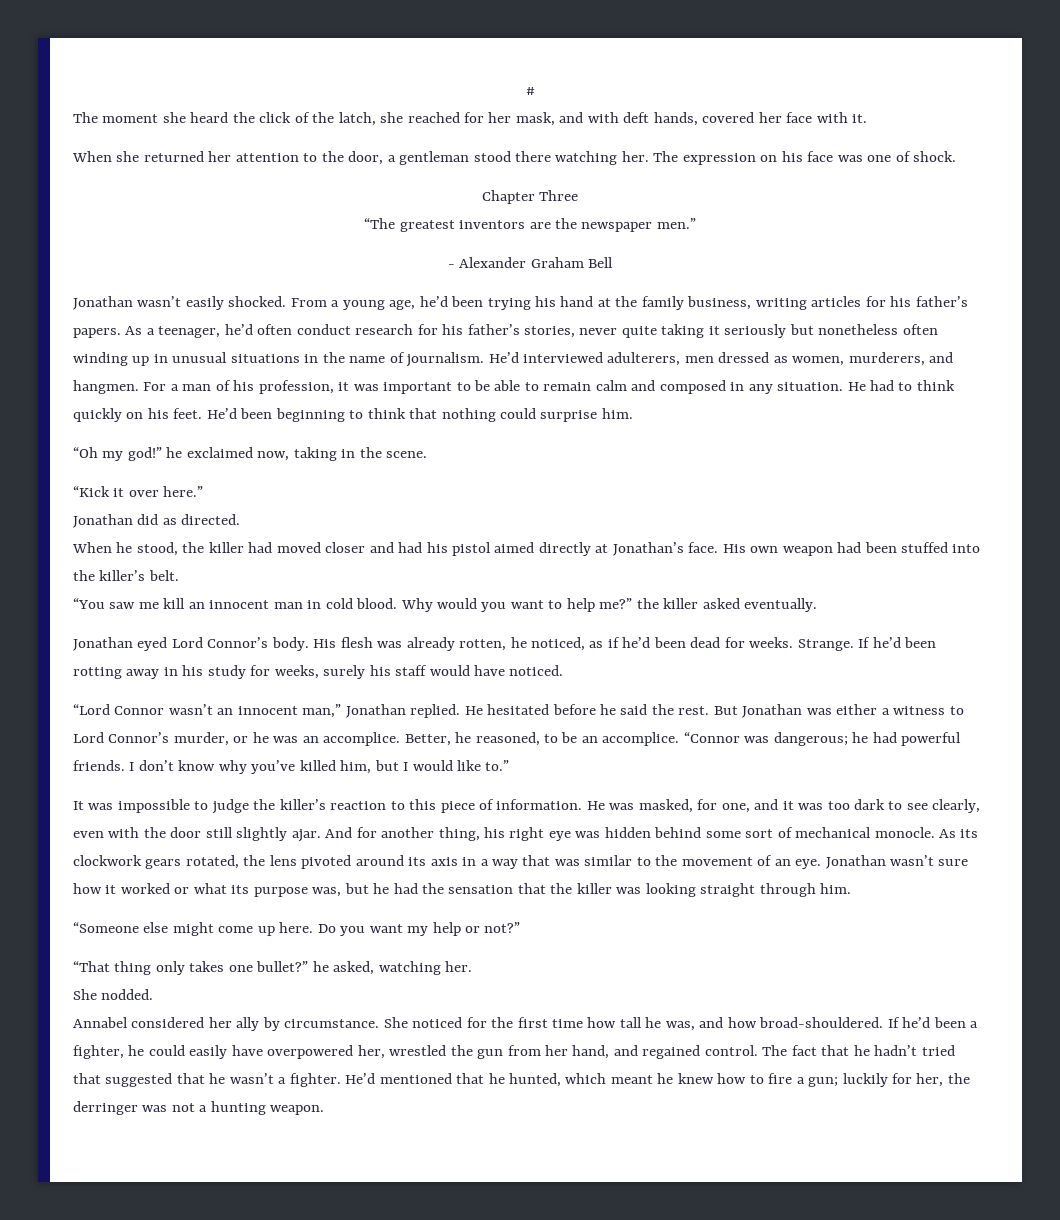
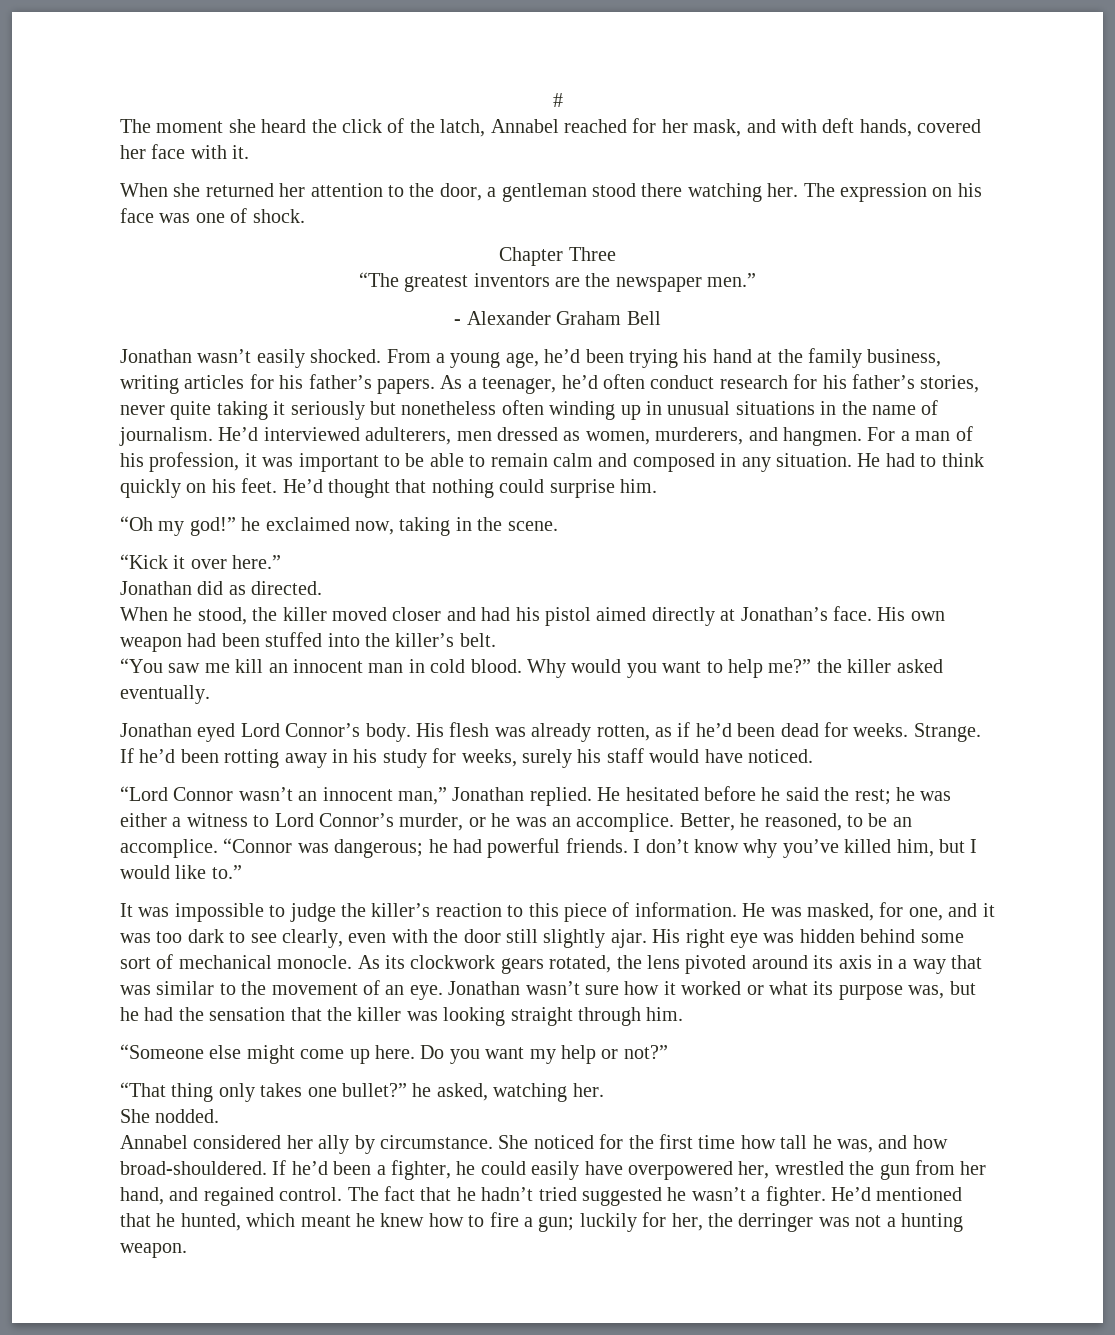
- The moment she heard the click of the latch, she reached for her mask, and with deft hands, covered her face with it.
+ The moment she heard the click of the latch, Annabel reached for her mask, and with deft hands, covered her face with it.
- He’d been beginning to think that nothing could surprise him.
+ He’d thought that nothing could surprise him.
- When he stood, the killer had moved closer and had his pistol aimed directly at Jonathan’s face.
+ When he stood, the killer moved closer and had his pistol aimed directly at Jonathan’s face.
- His flesh was already rotten, he noticed, as if he’d been dead for weeks.
+ His flesh was already rotten, as if he’d been dead for weeks.
- He hesitated before he said the rest. But Jonathan was either a witness to Lord Connor’s murder, or he was an accomplice.
+ He hesitated before he said the rest; he was either a witness to Lord Connor’s murder, or he was an accomplice.
- And for another thing, his right eye was hidden behind some sort of mechanical monocle.
+ His right eye was hidden behind some sort of mechanical monocle.
- The fact that he hadn’t tried that suggested that he wasn’t a fighter.
+ The fact that he hadn’t tried suggested he wasn’t a fighter.

